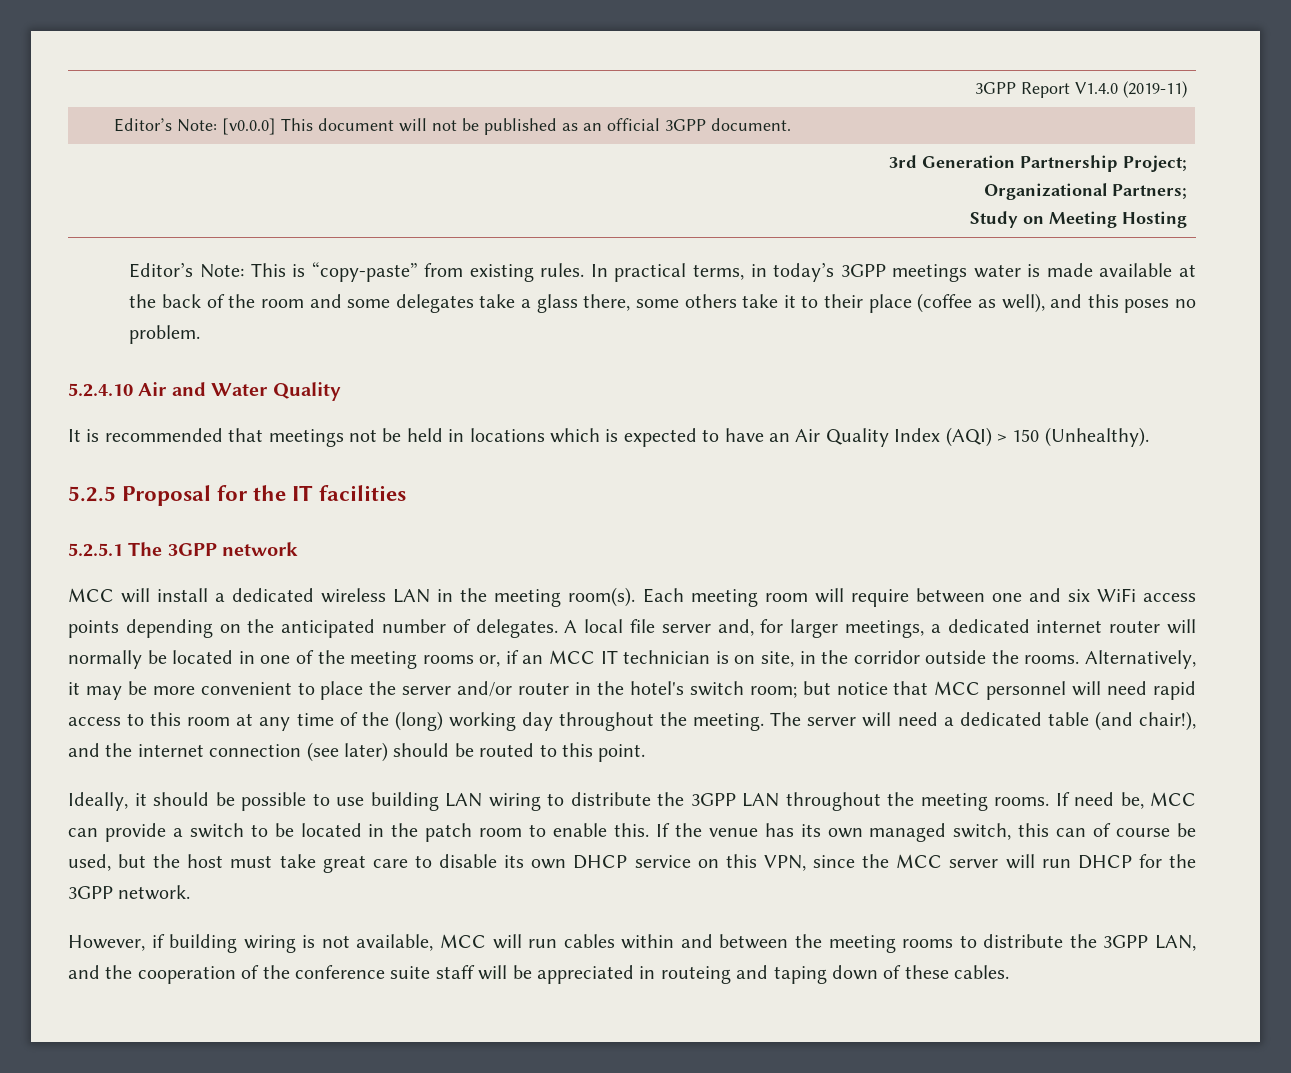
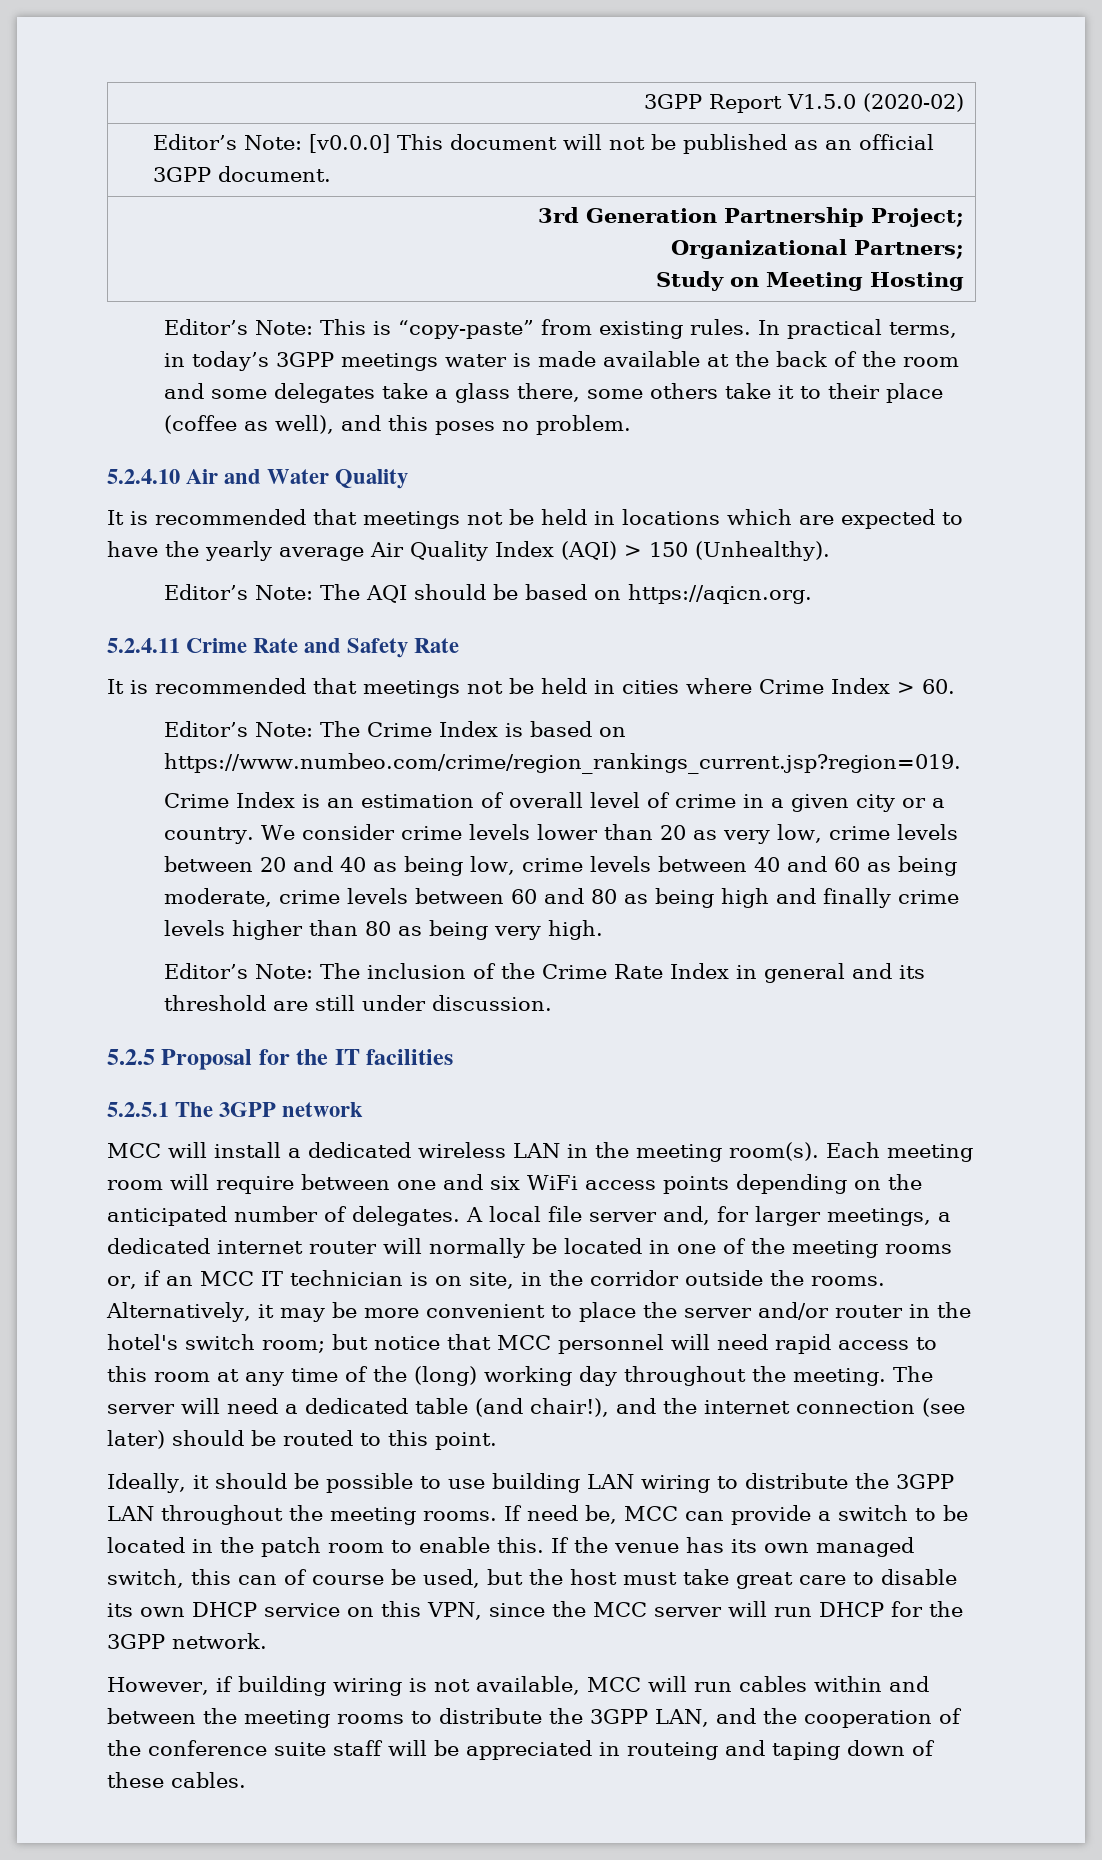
- 3GPP Report V1.4.0 (2019-11)
+ 3GPP Report V1.5.0 (2020-02)
- It is recommended that meetings not be held in locations which is expected to have an Air Quality Index (AQI) > 150 (Unhealthy).
+ It is recommended that meetings not be held in locations which are expected to have the yearly average Air Quality Index (AQI) > 150 (Unhealthy).
+ Editor’s Note: The AQI should be based on https://aqicn.org.
+ 5.2.4.11 Crime Rate and Safety Rate
+ It is recommended that meetings not be held in cities where Crime Index > 60.
+ Editor’s Note: The Crime Index is based on https://www.numbeo.com/crime/region_rankings_current.jsp?region=019.
+ Crime Index is an estimation of overall level of crime in a given city or a country. We consider crime levels lower than 20 as very low, crime levels between 20 and 40 as being low, crime levels between 40 and 60 as being moderate, crime levels between 60 and 80 as being high and finally crime levels higher than 80 as being very high.
+ Editor’s Note: The inclusion of the Crime Rate Index in general and its threshold are still under discussion.

